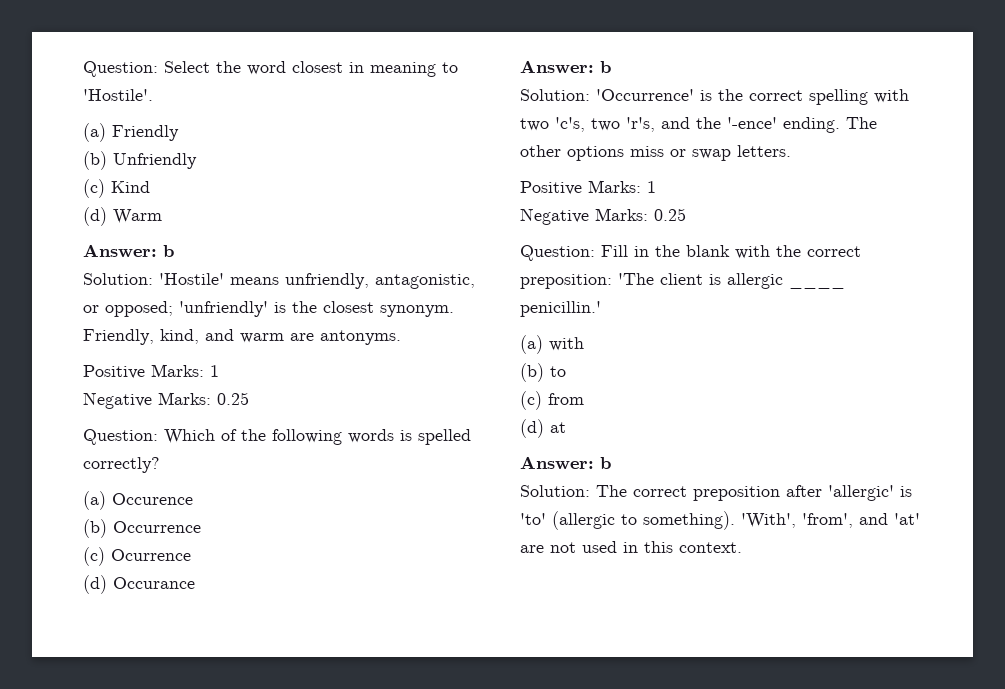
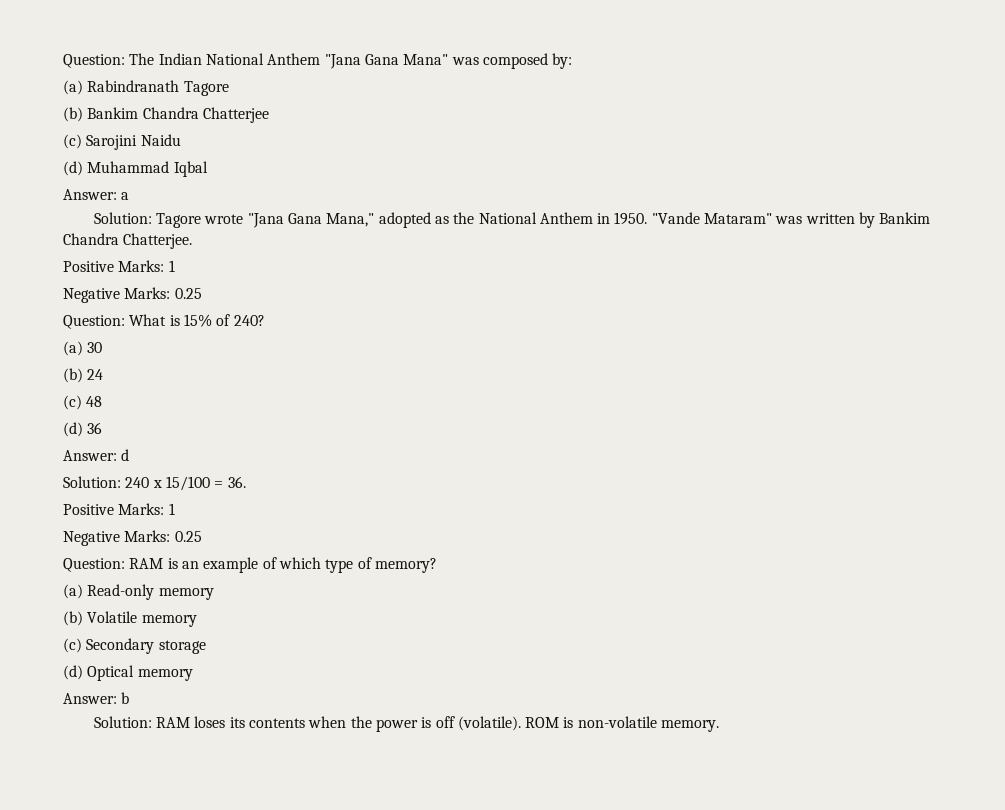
- Question: Select the word closest in meaning to 'Hostile'.
- (a) Friendly
- (b) Unfriendly
- (c) Kind
- (d) Warm
- Answer: b
- Solution: 'Hostile' means unfriendly, antagonistic, or opposed; 'unfriendly' is the closest synonym. Friendly, kind, and warm are antonyms.
+ Question: The Indian National Anthem "Jana Gana Mana" was composed by:
+ (a) Rabindranath Tagore
+ (b) Bankim Chandra Chatterjee
+ (c) Sarojini Naidu
+ (d) Muhammad Iqbal
+ Answer: a
+ Solution: Tagore wrote "Jana Gana Mana," adopted as the National Anthem in 1950. "Vande Mataram" was written by Bankim Chandra Chatterjee.
  Positive Marks: 1
  Negative Marks: 0.25
- Question: Which of the following words is spelled correctly?
- (a) Occurence
- (b) Occurrence
- (c) Ocurrence
- (d) Occurance
- Answer: b
- Solution: 'Occurrence' is the correct spelling with two 'c's, two 'r's, and the '-ence' ending. The other options miss or swap letters.
+ Question: What is 15% of 240?
+ (a) 30
+ (b) 24
+ (c) 48
+ (d) 36
+ Answer: d
+ Solution: 240 x 15/100 = 36.
  Positive Marks: 1
  Negative Marks: 0.25
- Question: Fill in the blank with the correct preposition: 'The client is allergic ____ penicillin.'
- (a) with
- (b) to
- (c) from
- (d) at
+ Question: RAM is an example of which type of memory?
+ (a) Read-only memory
+ (b) Volatile memory
+ (c) Secondary storage
+ (d) Optical memory
  Answer: b
- Solution: The correct preposition after 'allergic' is 'to' (allergic to something). 'With', 'from', and 'at' are not used in this context.
+ Solution: RAM loses its contents when the power is off (volatile). ROM is non-volatile memory.

